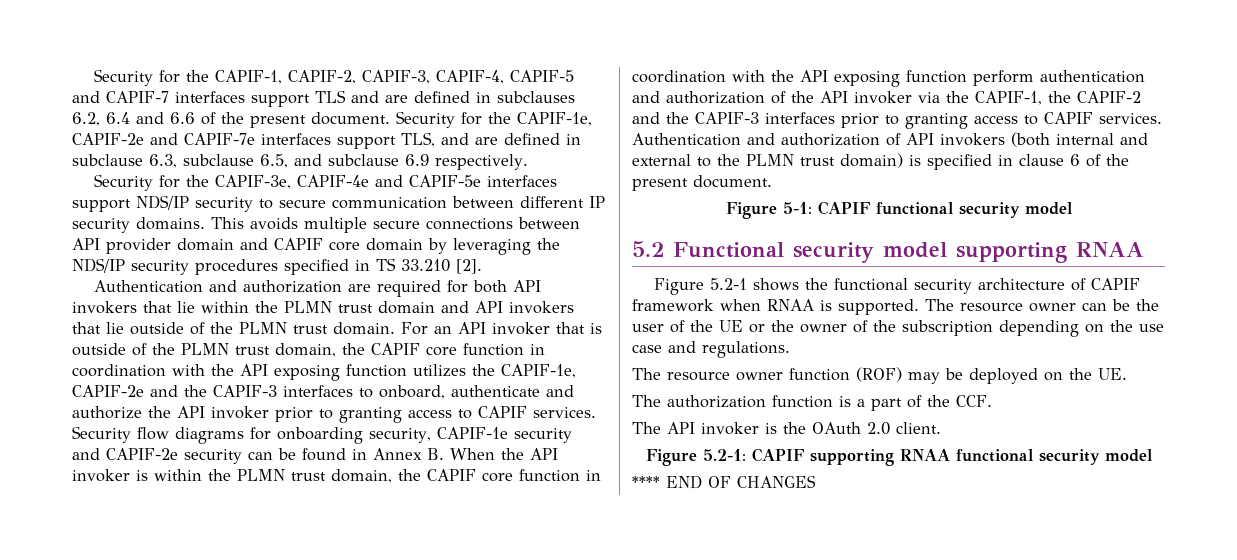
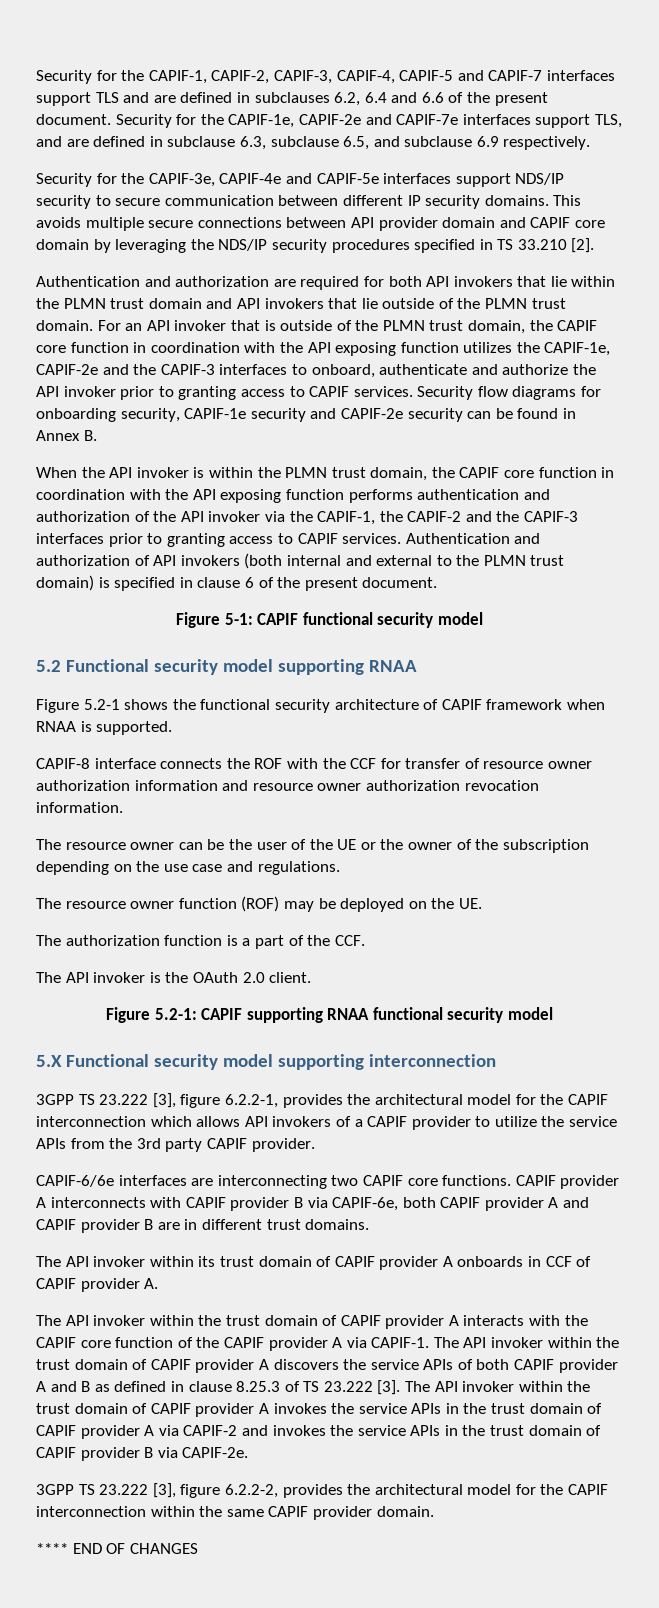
- Security flow diagrams for onboarding security, CAPIF-1e security and CAPIF-2e security can be found in Annex B. When the API invoker is within the PLMN trust domain, the CAPIF core function in coordination with the API exposing function perform authentication and authorization of the API invoker via the CAPIF-1, the CAPIF-2 and the CAPIF-3 interfaces prior to granting access to CAPIF services.
+ Security flow diagrams for onboarding security, CAPIF-1e security and CAPIF-2e security can be found in Annex B.
+ When the API invoker is within the PLMN trust domain, the CAPIF core function in coordination with the API exposing function performs authentication and authorization of the API invoker via the CAPIF-1, the CAPIF-2 and the CAPIF-3 interfaces prior to granting access to CAPIF services.
- Figure 5.2-1 shows the functional security architecture of CAPIF framework when RNAA is supported. The resource owner can be the user of the UE or the owner of the subscription depending on the use case and regulations.
+ Figure 5.2-1 shows the functional security architecture of CAPIF framework when RNAA is supported.
+ CAPIF-8 interface connects the ROF with the CCF for transfer of resource owner authorization information and resource owner authorization revocation information.
+ The resource owner can be the user of the UE or the owner of the subscription depending on the use case and regulations.
+ 5.X Functional security model supporting interconnection
+ 3GPP TS 23.222 [3], figure 6.2.2-1, provides the architectural model for the CAPIF interconnection which allows API invokers of a CAPIF provider to utilize the service APIs from the 3rd party CAPIF provider.
+ CAPIF-6/6e interfaces are interconnecting two CAPIF core functions. CAPIF provider A interconnects with CAPIF provider B via CAPIF-6e, both CAPIF provider A and CAPIF provider B are in different trust domains.
+ The API invoker within its trust domain of CAPIF provider A onboards in CCF of CAPIF provider A.
+ The API invoker within the trust domain of CAPIF provider A interacts with the CAPIF core function of the CAPIF provider A via CAPIF-1. The API invoker within the trust domain of CAPIF provider A discovers the service APIs of both CAPIF provider A and B as defined in clause 8.25.3 of TS 23.222 [3]. The API invoker within the trust domain of CAPIF provider A invokes the service APIs in the trust domain of CAPIF provider A via CAPIF-2 and invokes the service APIs in the trust domain of CAPIF provider B via CAPIF-2e.
+ 3GPP TS 23.222 [3], figure 6.2.2-2, provides the architectural model for the CAPIF interconnection within the same CAPIF provider domain.

